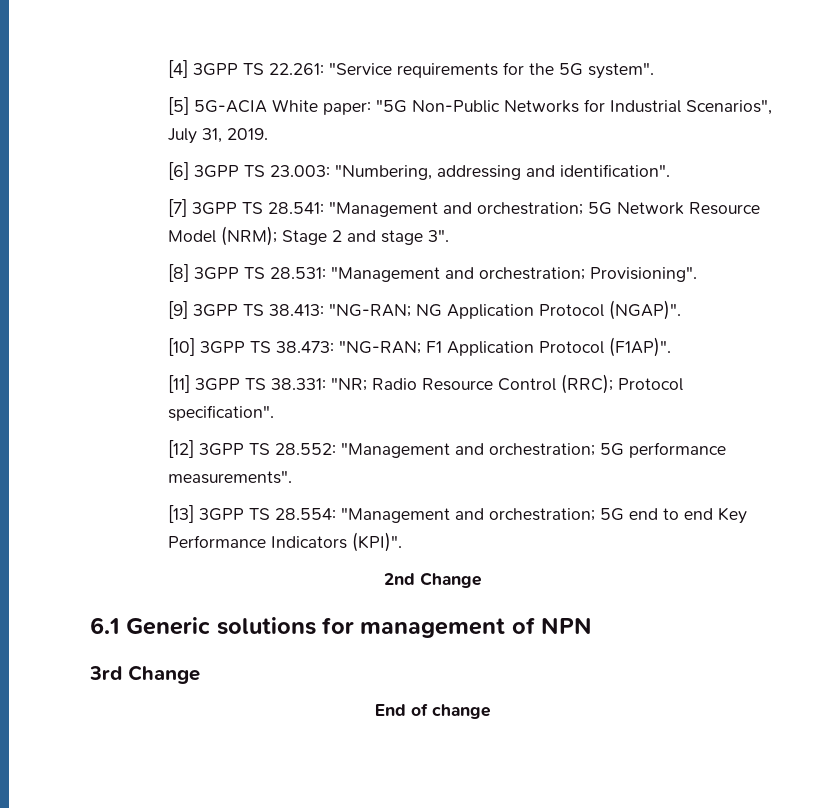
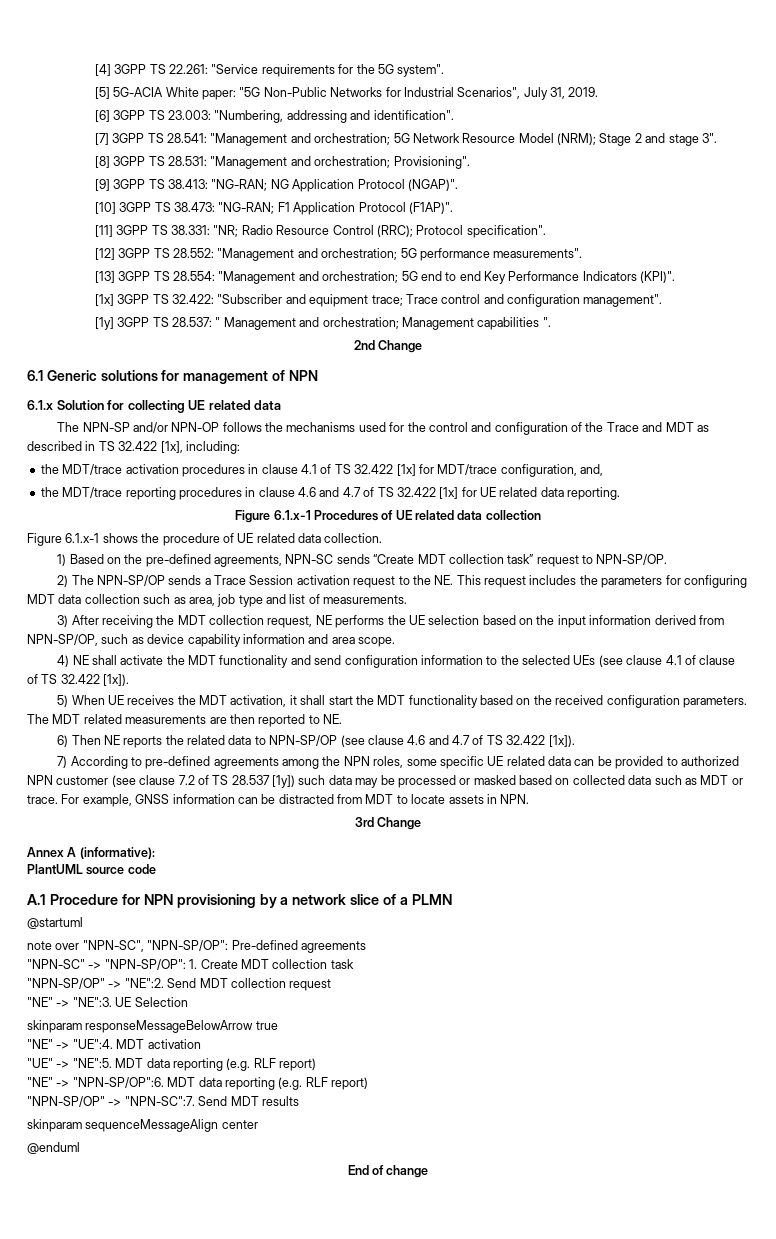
+ [1x] 3GPP TS 32.422: "Subscriber and equipment trace; Trace control and configuration management".
+ [1y] 3GPP TS 28.537: " Management and orchestration; Management capabilities ".
+ 6.1.x Solution for collecting UE related data
+ The NPN-SP and/or NPN-OP follows the mechanisms used for the control and configuration of the Trace and MDT as described in TS 32.422 [1x], including:
+ the MDT/trace activation procedures in clause 4.1 of TS 32.422 [1x] for MDT/trace configuration, and,
+ the MDT/trace reporting procedures in clause 4.6 and 4.7 of TS 32.422 [1x] for UE related data reporting.
+ Figure 6.1.x-1 Procedures of UE related data collection
+ Figure 6.1.x-1 shows the procedure of UE related data collection.
+ 1) Based on the pre-defined agreements, NPN-SC sends “Create MDT collection task” request to NPN-SP/OP.
+ 2) The NPN-SP/OP sends a Trace Session activation request to the NE. This request includes the parameters for configuring MDT data collection such as area, job type and list of measurements.
+ 3) After receiving the MDT collection request, NE performs the UE selection based on the input information derived from NPN-SP/OP, such as device capability information and area scope.
+ 4) NE shall activate the MDT functionality and send configuration information to the selected UEs (see clause 4.1 of clause of TS 32.422 [1x]).
+ 5) When UE receives the MDT activation, it shall start the MDT functionality based on the received configuration parameters. The MDT related measurements are then reported to NE.
+ 6) Then NE reports the related data to NPN-SP/OP (see clause 4.6 and 4.7 of TS 32.422 [1x]).
+ 7) According to pre-defined agreements among the NPN roles, some specific UE related data can be provided to authorized NPN customer (see clause 7.2 of TS 28.537 [1y]) such data may be processed or masked based on collected data such as MDT or trace. For example, GNSS information can be distracted from MDT to locate assets in NPN.
  3rd Change
+ Annex A (informative):
+ PlantUML source code
+ A.1 Procedure for NPN provisioning by a network slice of a PLMN
+ @startuml
+ note over "NPN-SC", "NPN-SP/OP": Pre-defined agreements
+ "NPN-SC" -> "NPN-SP/OP": 1. Create MDT collection task
+ "NPN-SP/OP" -> "NE":2. Send MDT collection request
+ "NE" -> "NE":3. UE Selection
+ skinparam responseMessageBelowArrow true
+ "NE" -> "UE":4. MDT activation
+ "UE" -> "NE":5. MDT data reporting (e.g. RLF report)
+ "NE" -> "NPN-SP/OP":6. MDT data reporting (e.g. RLF report)
+ "NPN-SP/OP" -> "NPN-SC":7. Send MDT results
+ skinparam sequenceMessageAlign center
+ @enduml

